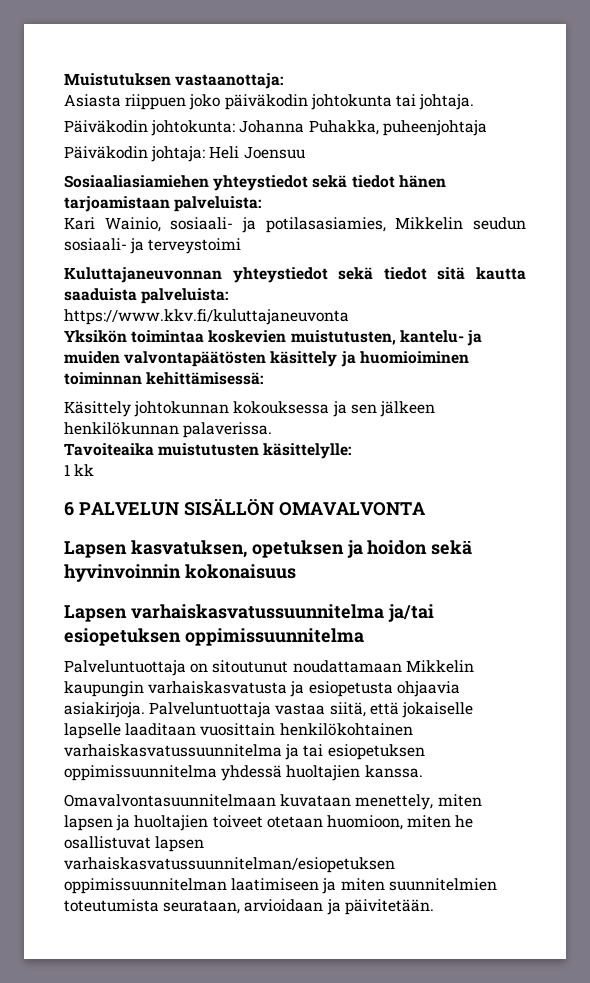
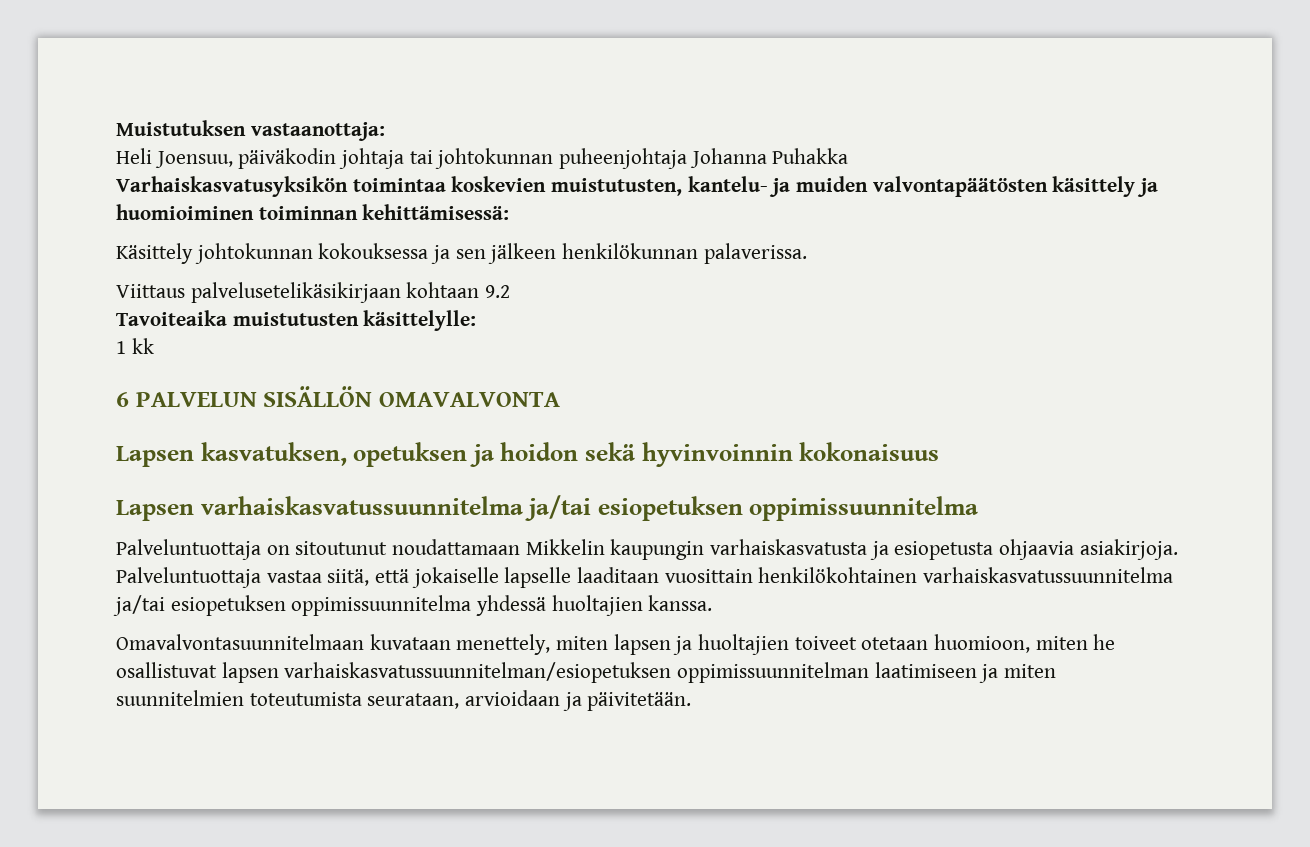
- Asiasta riippuen joko päiväkodin johtokunta tai johtaja.
- Päiväkodin johtokunta: Johanna Puhakka, puheenjohtaja
- Päiväkodin johtaja: Heli Joensuu
- Sosiaaliasiamiehen yhteystiedot sekä tiedot hänen tarjoamistaan palveluista:
- Kari Wainio, sosiaali- ja potilasasiamies, Mikkelin seudun sosiaali- ja terveystoimi
- Kuluttajaneuvonnan yhteystiedot sekä tiedot sitä kautta saaduista palveluista:
- https://www.kkv.fi/kuluttajaneuvonta
- Yksikön toimintaa koskevien muistutusten, kantelu- ja muiden valvontapäätösten käsittely ja huomioiminen toiminnan kehittämisessä:
+ Heli Joensuu, päiväkodin johtaja tai johtokunnan puheenjohtaja Johanna Puhakka
+ Varhaiskasvatusyksikön toimintaa koskevien muistutusten, kantelu- ja muiden valvontapäätösten käsittely ja huomioiminen toiminnan kehittämisessä:
+ Viittaus palvelusetelikäsikirjaan kohtaan 9.2
- Palveluntuottaja vastaa siitä, että jokaiselle lapselle laaditaan vuosittain henkilökohtainen varhaiskasvatussuunnitelma ja tai esiopetuksen oppimissuunnitelma yhdessä huoltajien kanssa.
+ Palveluntuottaja vastaa siitä, että jokaiselle lapselle laaditaan vuosittain henkilökohtainen varhaiskasvatussuunnitelma ja/tai esiopetuksen oppimissuunnitelma yhdessä huoltajien kanssa.

